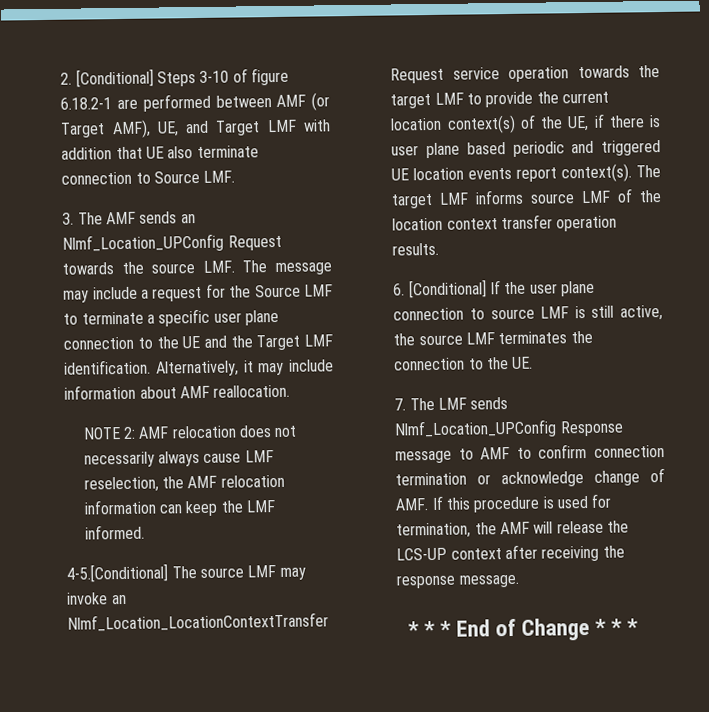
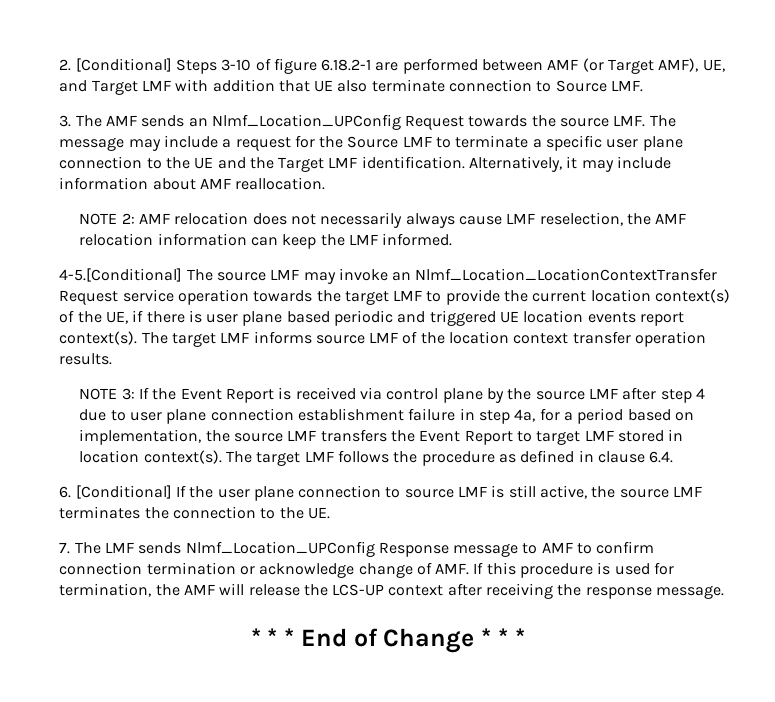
+ NOTE 3: If the Event Report is received via control plane by the source LMF after step 4 due to user plane connection establishment failure in step 4a, for a period based on implementation, the source LMF transfers the Event Report to target LMF stored in location context(s). The target LMF follows the procedure as defined in clause 6.4.

